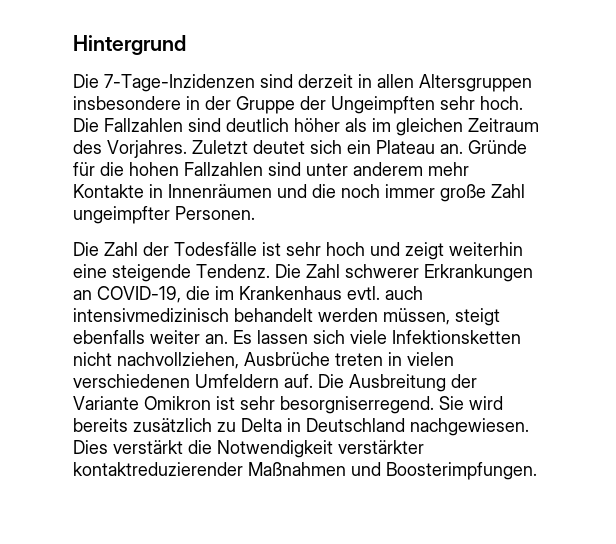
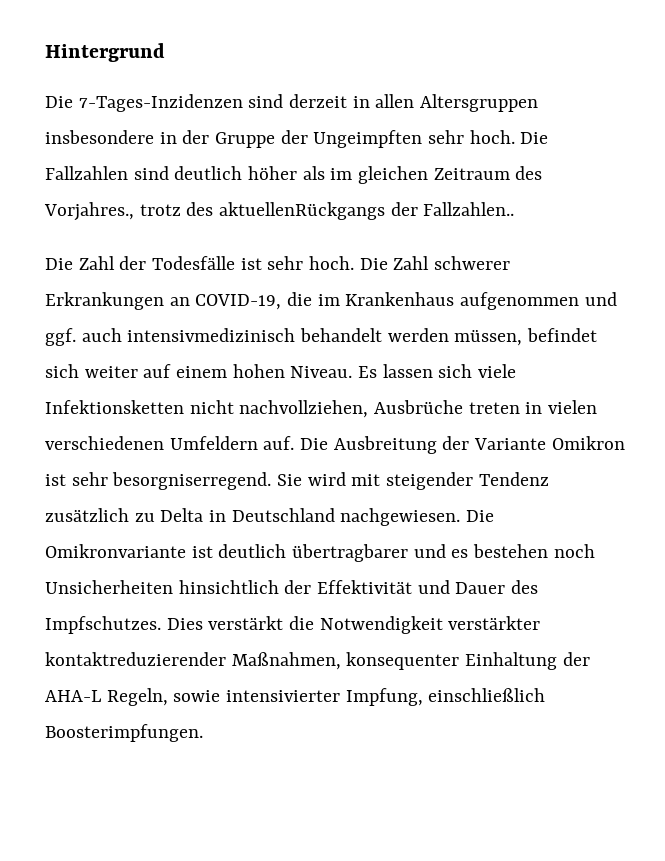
- Die 7-Tage-Inzidenzen sind derzeit in allen Altersgruppen insbesondere in der Gruppe der Ungeimpften sehr hoch.
+ Die 7-Tages-Inzidenzen sind derzeit in allen Altersgruppen insbesondere in der Gruppe der Ungeimpften sehr hoch.
- Die Fallzahlen sind deutlich höher als im gleichen Zeitraum des Vorjahres. Zuletzt deutet sich ein Plateau an. Gründe für die hohen Fallzahlen sind unter anderem mehr Kontakte in Innenräumen und die noch immer große Zahl ungeimpfter Personen.
+ Die Fallzahlen sind deutlich höher als im gleichen Zeitraum des Vorjahres., trotz des aktuellenRückgangs der Fallzahlen..
- Die Zahl der Todesfälle ist sehr hoch und zeigt weiterhin eine steigende Tendenz.
+ Die Zahl der Todesfälle ist sehr hoch.
- Die Zahl schwerer Erkrankungen an COVID-19, die im Krankenhaus evtl. auch intensivmedizinisch behandelt werden müssen, steigt ebenfalls weiter an.
+ Die Zahl schwerer Erkrankungen an COVID-19, die im Krankenhaus aufgenommen und ggf. auch intensivmedizinisch behandelt werden müssen, befindet sich weiter auf einem hohen Niveau.
- Sie wird bereits zusätzlich zu Delta in Deutschland nachgewiesen.
+ Sie wird mit steigender Tendenz zusätzlich zu Delta in Deutschland nachgewiesen.
+ Die Omikronvariante ist deutlich übertragbarer und es bestehen noch Unsicherheiten hinsichtlich der Effektivität und Dauer des Impfschutzes.
- Dies verstärkt die Notwendigkeit verstärkter kontaktreduzierender Maßnahmen und Boosterimpfungen.
+ Dies verstärkt die Notwendigkeit verstärkter kontaktreduzierender Maßnahmen, konsequenter Einhaltung der AHA-L Regeln, sowie intensivierter Impfung, einschließlich Boosterimpfungen.

